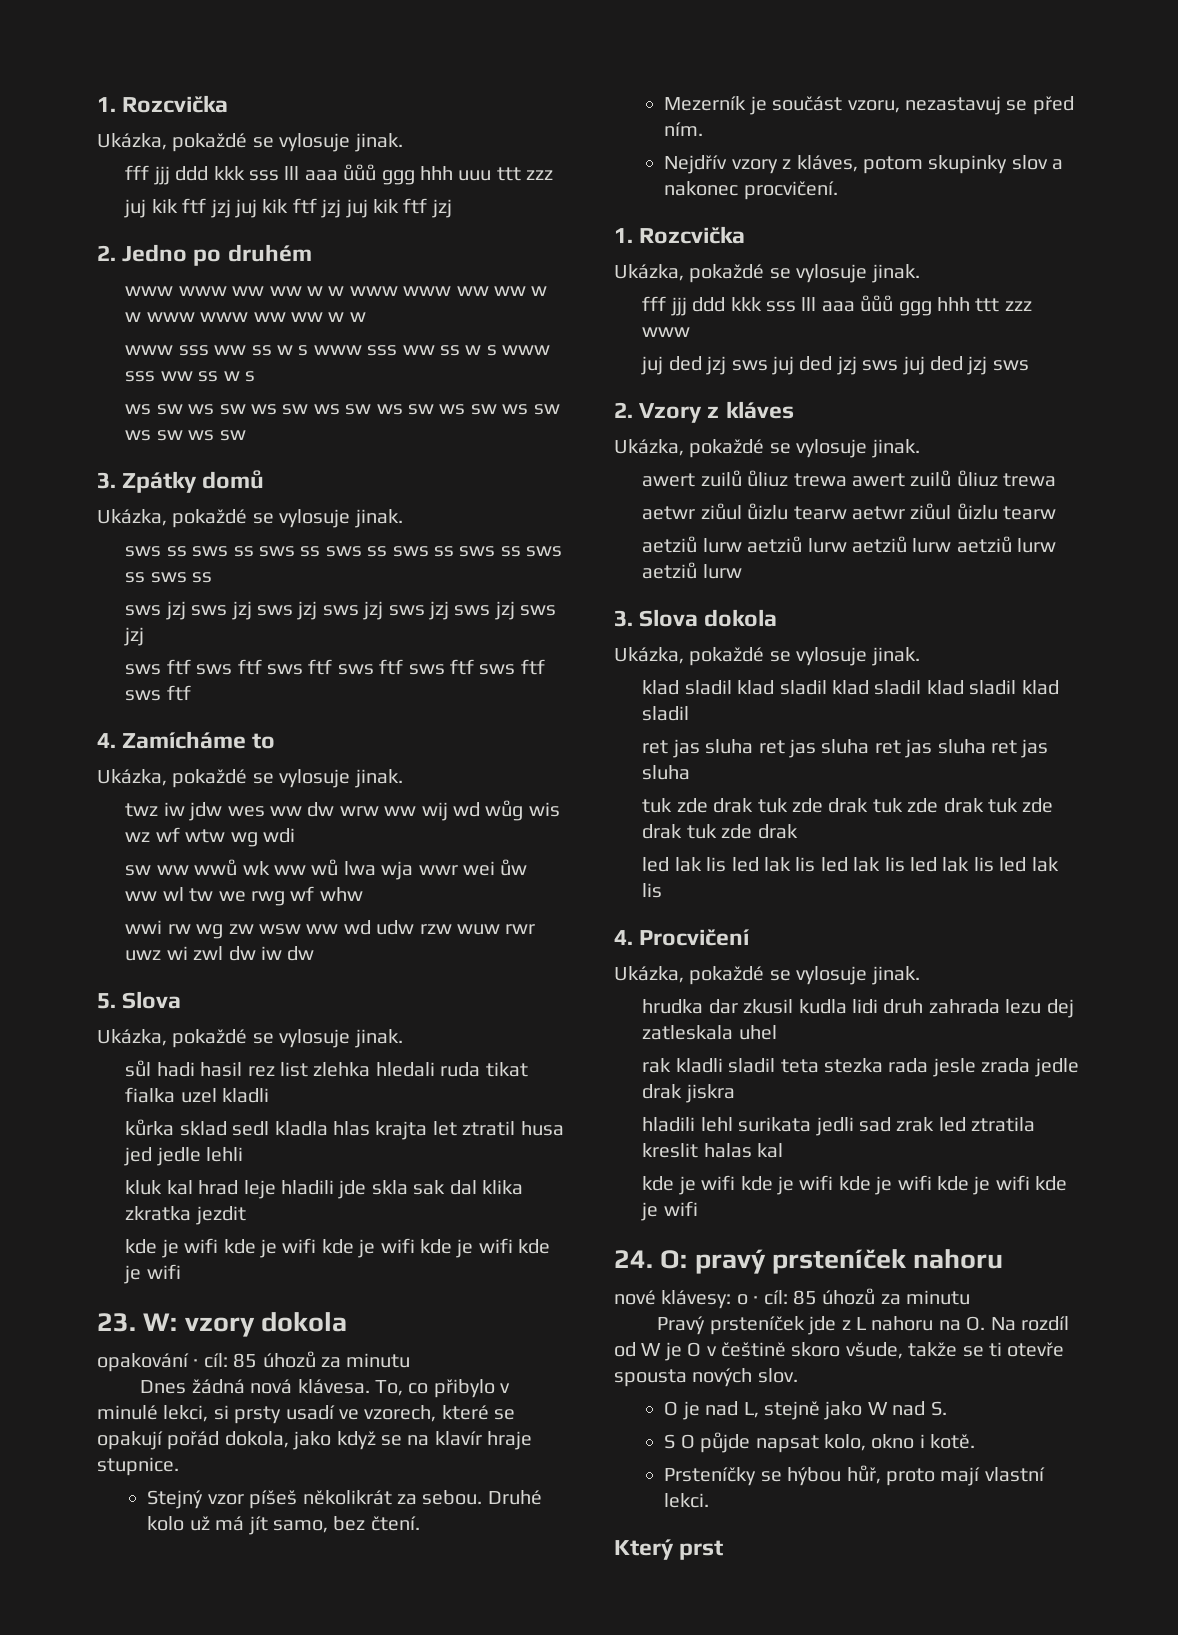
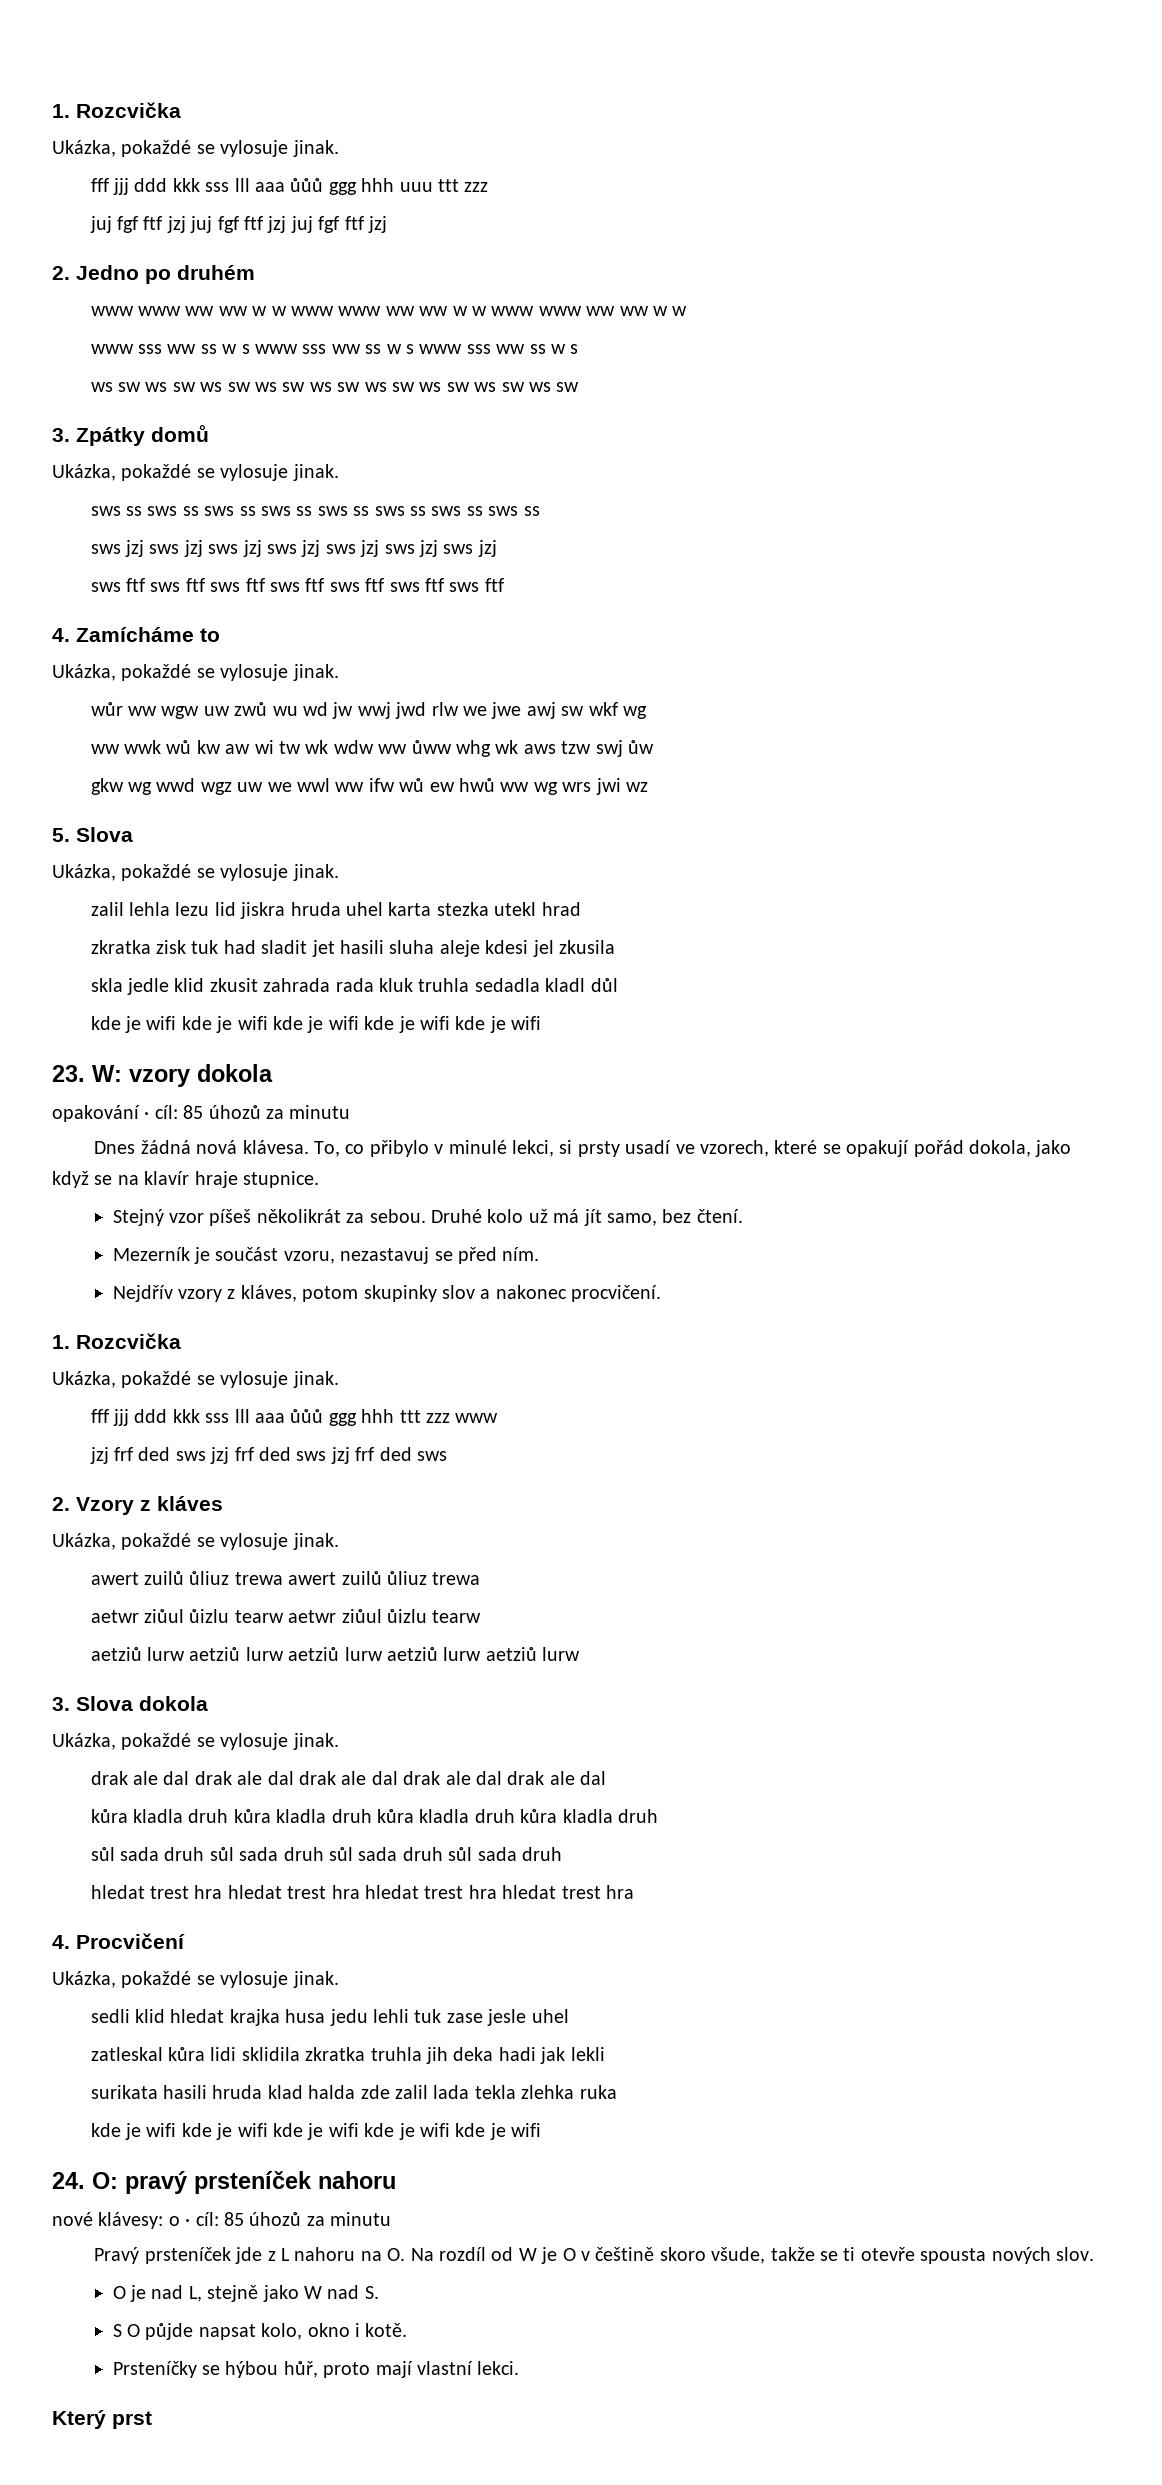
- juj kik ftf jzj juj kik ftf jzj juj kik ftf jzj
+ juj fgf ftf jzj juj fgf ftf jzj juj fgf ftf jzj
- twz iw jdw wes ww dw wrw ww wij wd wůg wis wz wf wtw wg wdi
- sw ww wwů wk ww wů lwa wja wwr wei ůw ww wl tw we rwg wf whw
- wwi rw wg zw wsw ww wd udw rzw wuw rwr uwz wi zwl dw iw dw
+ wůr ww wgw uw zwů wu wd jw wwj jwd rlw we jwe awj sw wkf wg
+ ww wwk wů kw aw wi tw wk wdw ww ůww whg wk aws tzw swj ůw
+ gkw wg wwd wgz uw we wwl ww ifw wů ew hwů ww wg wrs jwi wz
- sůl hadi hasil rez list zlehka hledali ruda tikat fialka uzel kladli
- kůrka sklad sedl kladla hlas krajta let ztratil husa jed jedle lehli
- kluk kal hrad leje hladili jde skla sak dal klika zkratka jezdit
+ zalil lehla lezu lid jiskra hruda uhel karta stezka utekl hrad
+ zkratka zisk tuk had sladit jet hasili sluha aleje kdesi jel zkusila
+ skla jedle klid zkusit zahrada rada kluk truhla sedadla kladl důl
- juj ded jzj sws juj ded jzj sws juj ded jzj sws
+ jzj frf ded sws jzj frf ded sws jzj frf ded sws
- klad sladil klad sladil klad sladil klad sladil klad sladil
- ret jas sluha ret jas sluha ret jas sluha ret jas sluha
- tuk zde drak tuk zde drak tuk zde drak tuk zde drak tuk zde drak
- led lak lis led lak lis led lak lis led lak lis led lak lis
+ drak ale dal drak ale dal drak ale dal drak ale dal drak ale dal
+ kůra kladla druh kůra kladla druh kůra kladla druh kůra kladla druh
+ sůl sada druh sůl sada druh sůl sada druh sůl sada druh
+ hledat trest hra hledat trest hra hledat trest hra hledat trest hra
- hrudka dar zkusil kudla lidi druh zahrada lezu dej zatleskala uhel
- rak kladli sladil teta stezka rada jesle zrada jedle drak jiskra
- hladili lehl surikata jedli sad zrak led ztratila kreslit halas kal
+ sedli klid hledat krajka husa jedu lehli tuk zase jesle uhel
+ zatleskal kůra lidi sklidila zkratka truhla jih deka hadi jak lekli
+ surikata hasili hruda klad halda zde zalil lada tekla zlehka ruka

